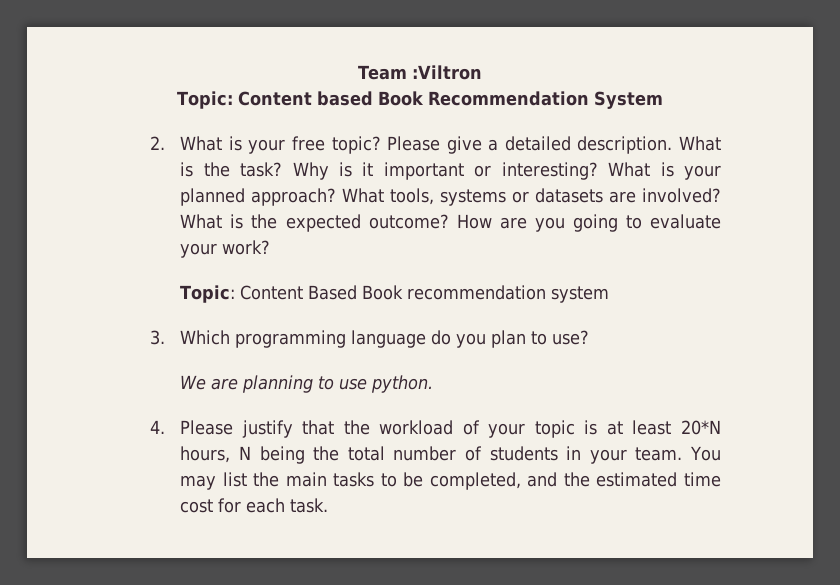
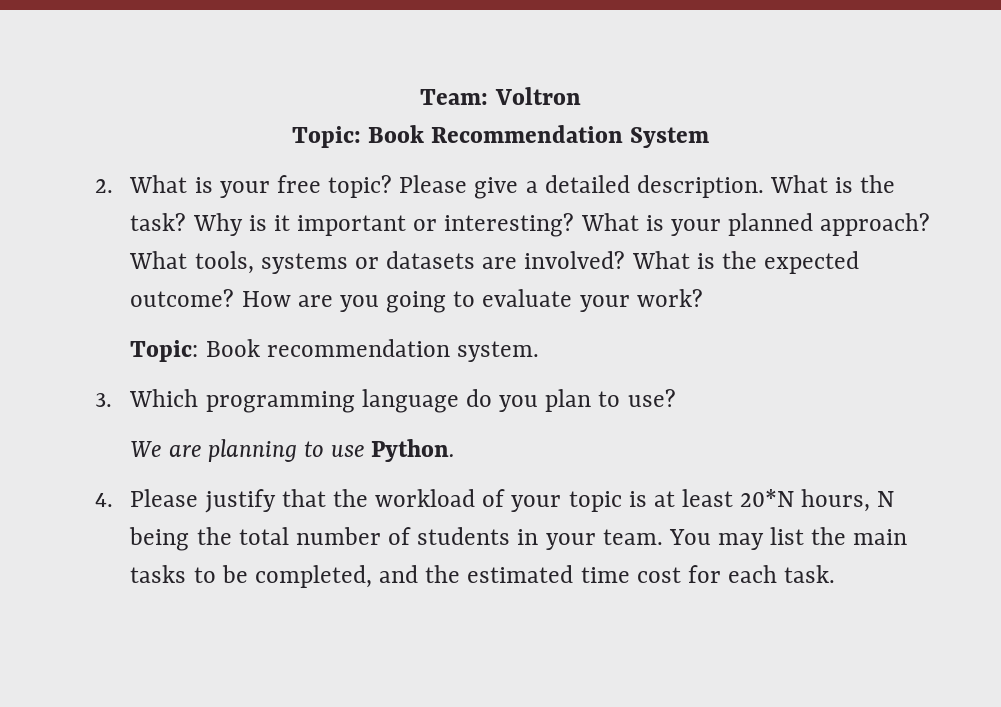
- Team :Viltron
- Topic: Content based Book Recommendation System
+ Team: Voltron
+ Topic: Book Recommendation System
- Topic: Content Based Book recommendation system
+ Topic: Book recommendation system.
- We are planning to use python.
+ We are planning to use Python.

